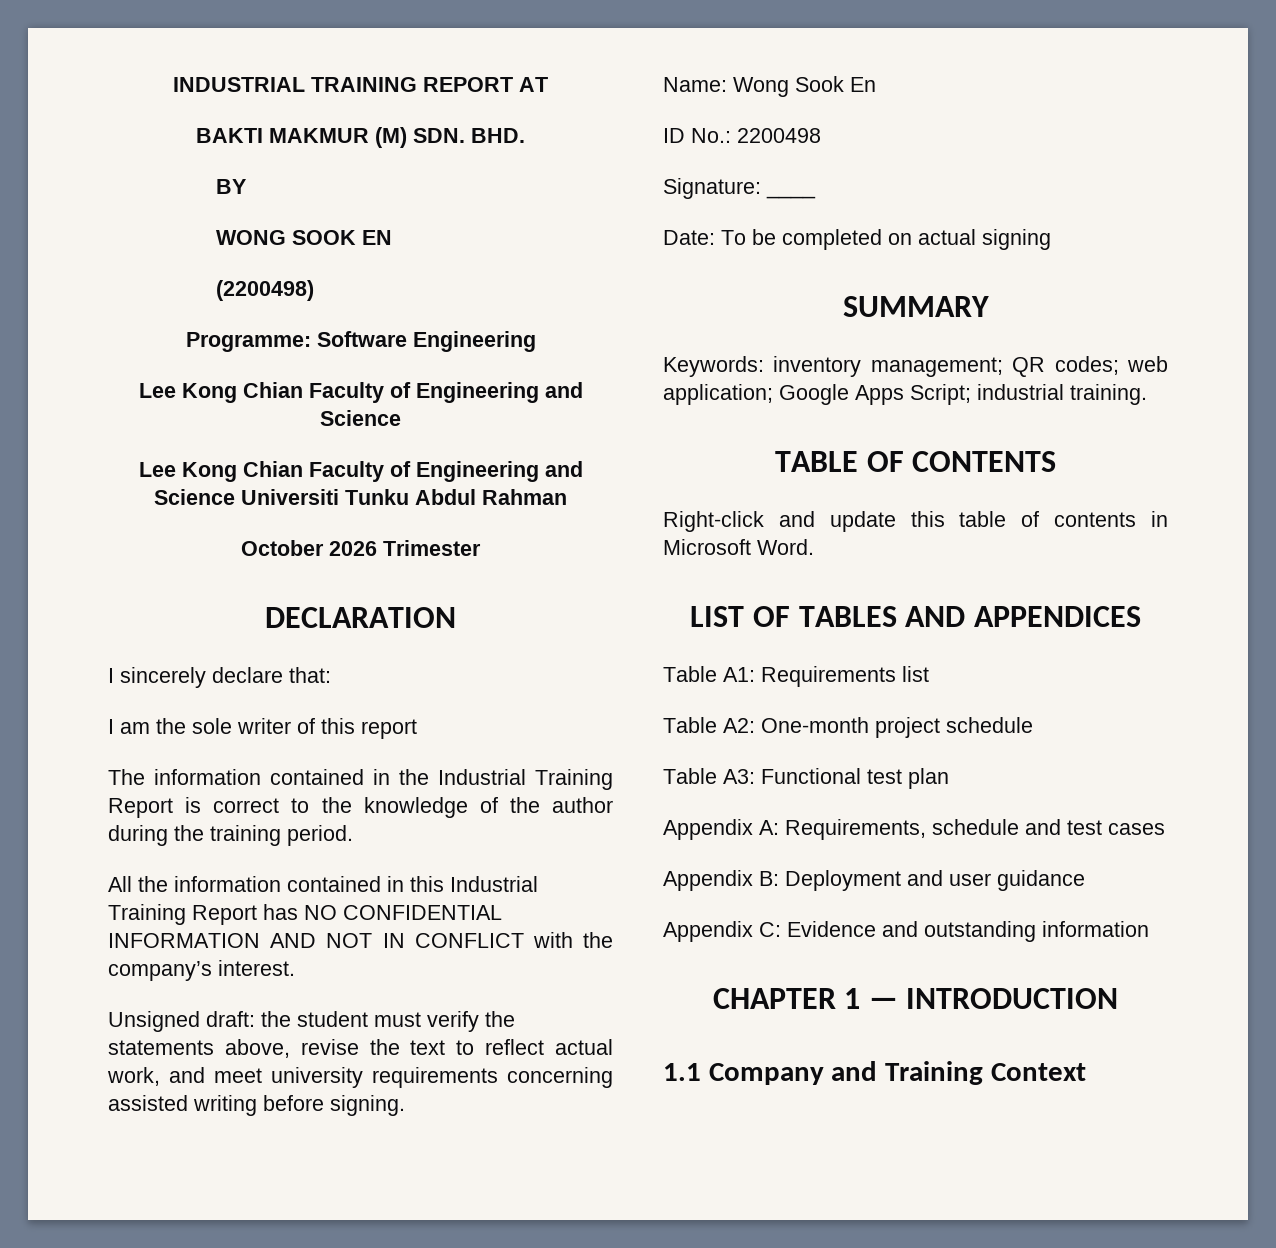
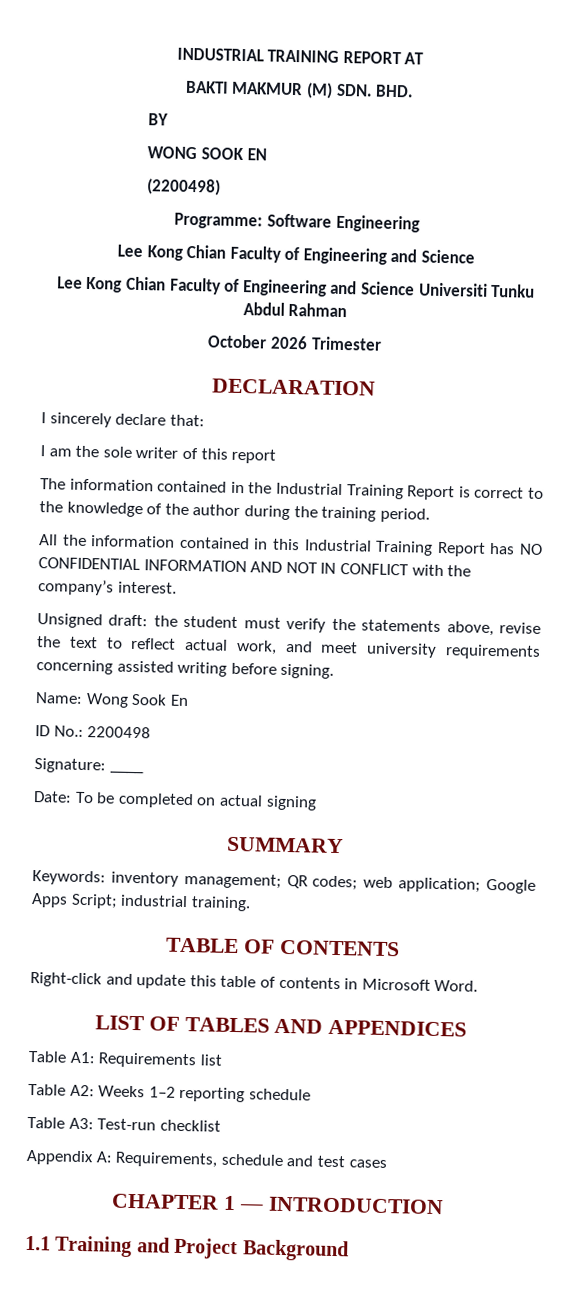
- Table A2: One-month project schedule
+ Table A2: Weeks 1–2 reporting schedule
- Table A3: Functional test plan
+ Table A3: Test-run checklist
- Appendix B: Deployment and user guidance
- Appendix C: Evidence and outstanding information
- 1.1 Company and Training Context
+ 1.1 Training and Project Background

